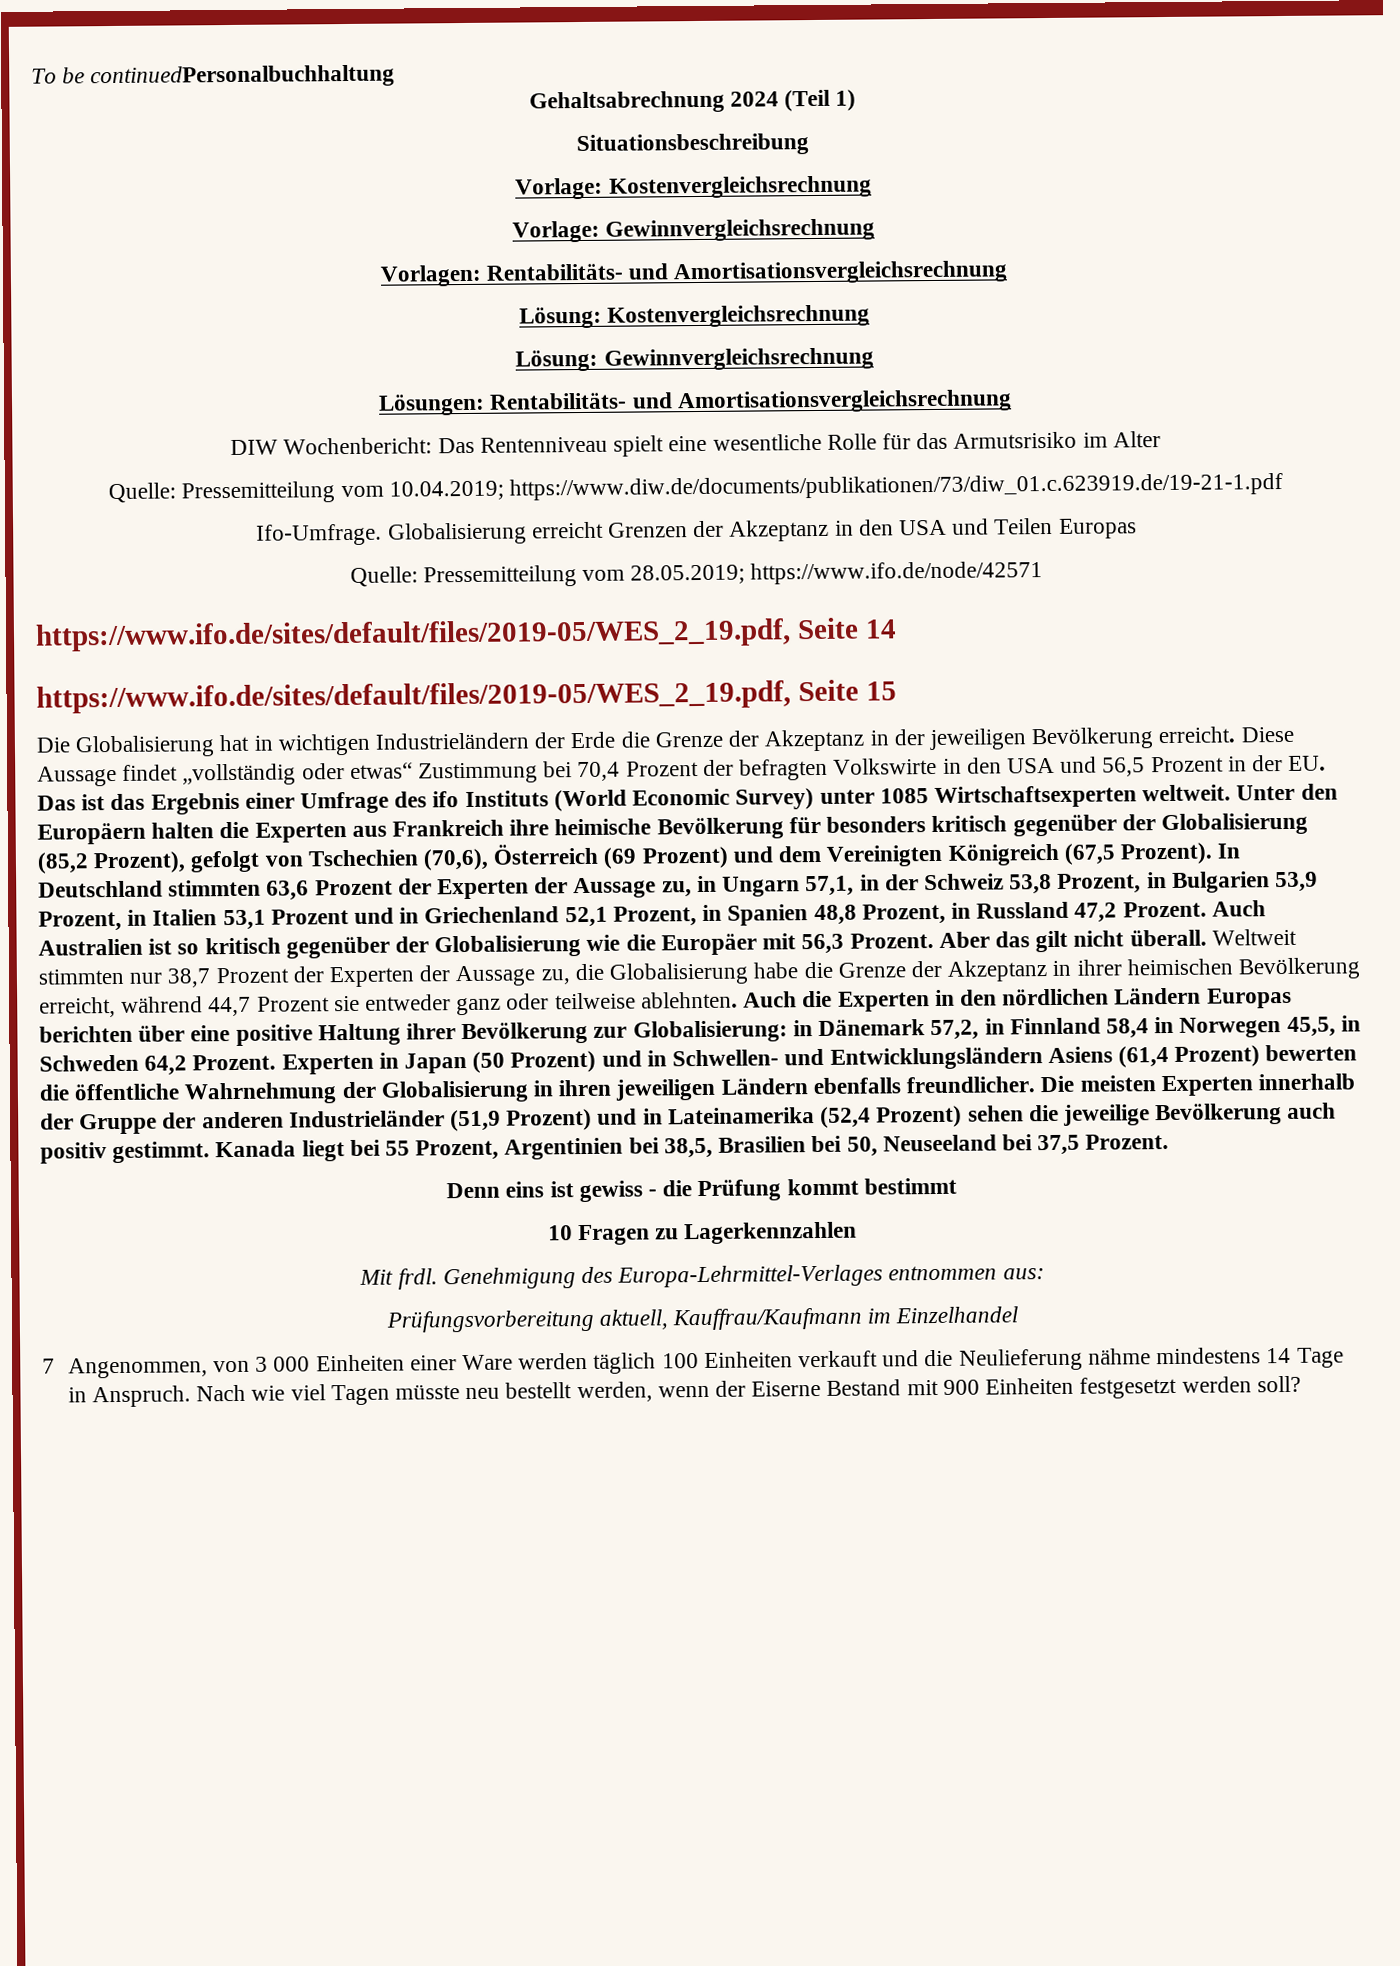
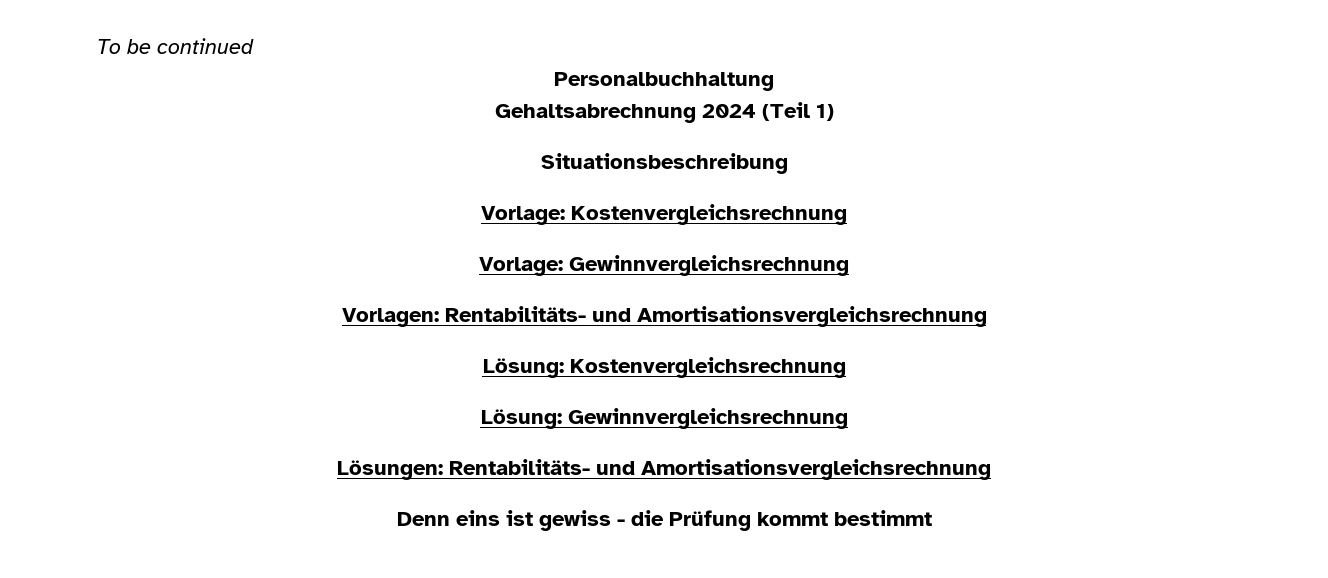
- To be continuedPersonalbuchhaltung
+ To be continued
+ Personalbuchhaltung
- DIW Wochenbericht: Das Rentenniveau spielt eine wesentliche Rolle für das Armutsrisiko im Alter
- Quelle: Pressemitteilung vom 10.04.2019; https://www.diw.de/documents/publikationen/73/diw_01.c.623919.de/19-21-1.pdf
- Ifo-Umfrage. Globalisierung erreicht Grenzen der Akzeptanz in den USA und Teilen Europas
- Quelle: Pressemitteilung vom 28.05.2019; https://www.ifo.de/node/42571
- https://www.ifo.de/sites/default/files/2019-05/WES_2_19.pdf, Seite 14
- https://www.ifo.de/sites/default/files/2019-05/WES_2_19.pdf, Seite 15
- Die Globalisierung hat in wichtigen Industrieländern der Erde die Grenze der Akzeptanz in der jeweiligen Bevölkerung erreicht. Diese Aussage findet „vollständig oder etwas“ Zustimmung bei 70,4 Prozent der befragten Volkswirte in den USA und 56,5 Prozent in der EU. Das ist das Ergebnis einer Umfrage des ifo Instituts (World Economic Survey) unter 1085 Wirtschaftsexperten weltweit. Unter den Europäern halten die Experten aus Frankreich ihre heimische Bevölkerung für besonders kritisch gegenüber der Globalisierung (85,2 Prozent), gefolgt von Tschechien (70,6), Österreich (69 Prozent) und dem Vereinigten Königreich (67,5 Prozent). In Deutschland stimmten 63,6 Prozent der Experten der Aussage zu, in Ungarn 57,1, in der Schweiz 53,8 Prozent, in Bulgarien 53,9 Prozent, in Italien 53,1 Prozent und in Griechenland 52,1 Prozent, in Spanien 48,8 Prozent, in Russland 47,2 Prozent. Auch Australien ist so kritisch gegenüber der Globalisierung wie die Europäer mit 56,3 Prozent. Aber das gilt nicht überall. Weltweit stimmten nur 38,7 Prozent der Experten der Aussage zu, die Globalisierung habe die Grenze der Akzeptanz in ihrer heimischen Bevölkerung erreicht, während 44,7 Prozent sie entweder ganz oder teilweise ablehnten. Auch die Experten in den nördlichen Ländern Europas berichten über eine positive Haltung ihrer Bevölkerung zur Globalisierung: in Dänemark 57,2, in Finnland 58,4 in Norwegen 45,5, in Schweden 64,2 Prozent. Experten in Japan (50 Prozent) und in Schwellen- und Entwicklungsländern Asiens (61,4 Prozent) bewerten die öffentliche Wahrnehmung der Globalisierung in ihren jeweiligen Ländern ebenfalls freundlicher. Die meisten Experten innerhalb der Gruppe der anderen Industrieländer (51,9 Prozent) und in Lateinamerika (52,4 Prozent) sehen die jeweilige Bevölkerung auch positiv gestimmt. Kanada liegt bei 55 Prozent, Argentinien bei 38,5, Brasilien bei 50, Neuseeland bei 37,5 Prozent.
- 10 Fragen zu Lagerkennzahlen
- Mit frdl. Genehmigung des Europa-Lehrmittel-Verlages entnommen aus:
- Prüfungsvorbereitung aktuell, Kauffrau/Kaufmann im Einzelhandel
- 7 Angenommen, von 3 000 Einheiten einer Ware werden täglich 100 Einheiten verkauft und die Neulieferung nähme mindestens 14 Tage in Anspruch. Nach wie viel Tagen müsste neu bestellt werden, wenn der Eiserne Bestand mit 900 Einheiten festgesetzt werden soll?

